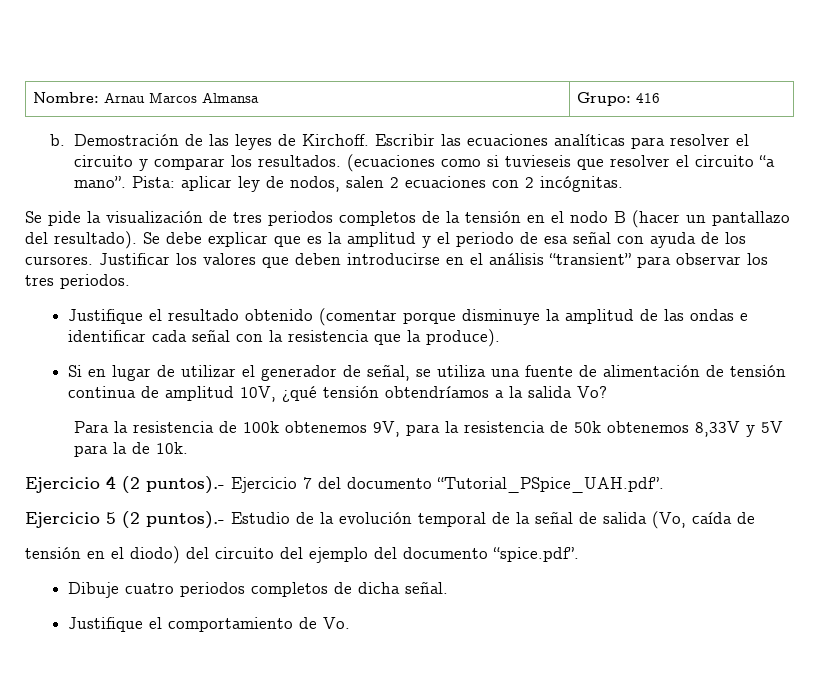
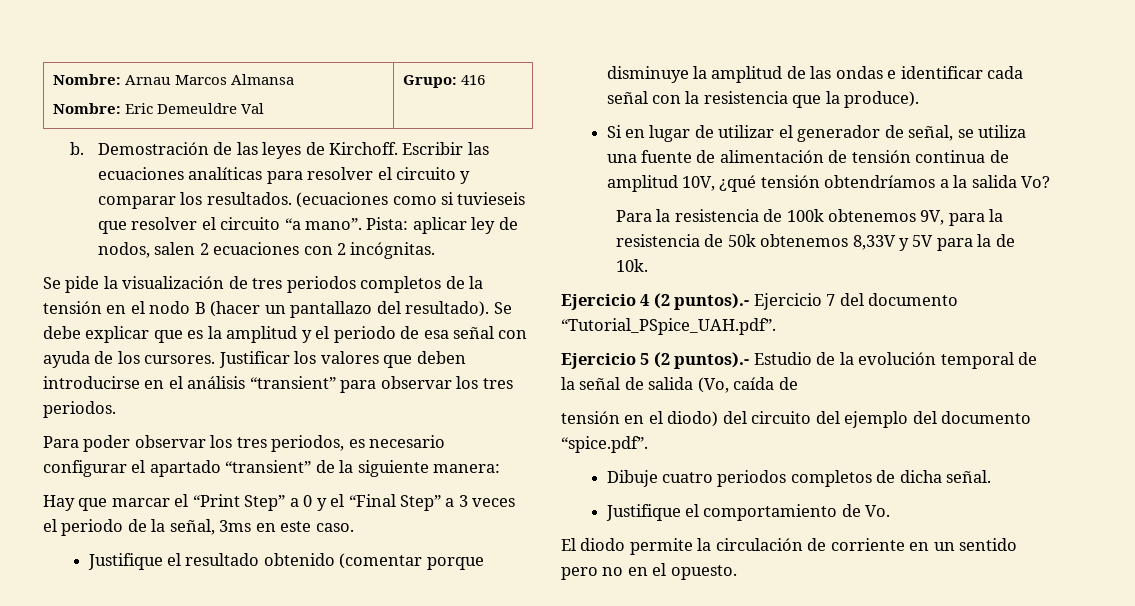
- Nombre: Arnau Marcos Almansa | Grupo: 416
+ Nombre: Arnau Marcos Almansa
+ Nombre: Eric Demeuldre Val | Grupo: 416
+ Para poder observar los tres periodos, es necesario configurar el apartado “transient” de la siguiente manera:
+ Hay que marcar el “Print Step” a 0 y el “Final Step” a 3 veces el periodo de la señal, 3ms en este caso.
+ El diodo permite la circulación de corriente en un sentido pero no en el opuesto.

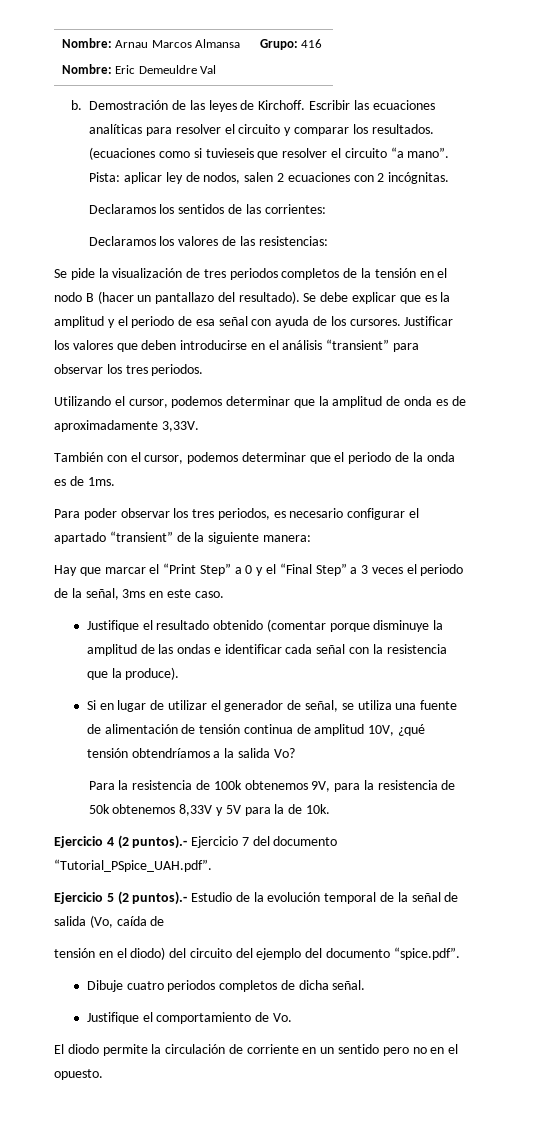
+ Declaramos los sentidos de las corrientes:
+ Declaramos los valores de las resistencias:
+ Utilizando el cursor, podemos determinar que la amplitud de onda es de aproximadamente 3,33V.
+ También con el cursor, podemos determinar que el periodo de la onda es de 1ms.

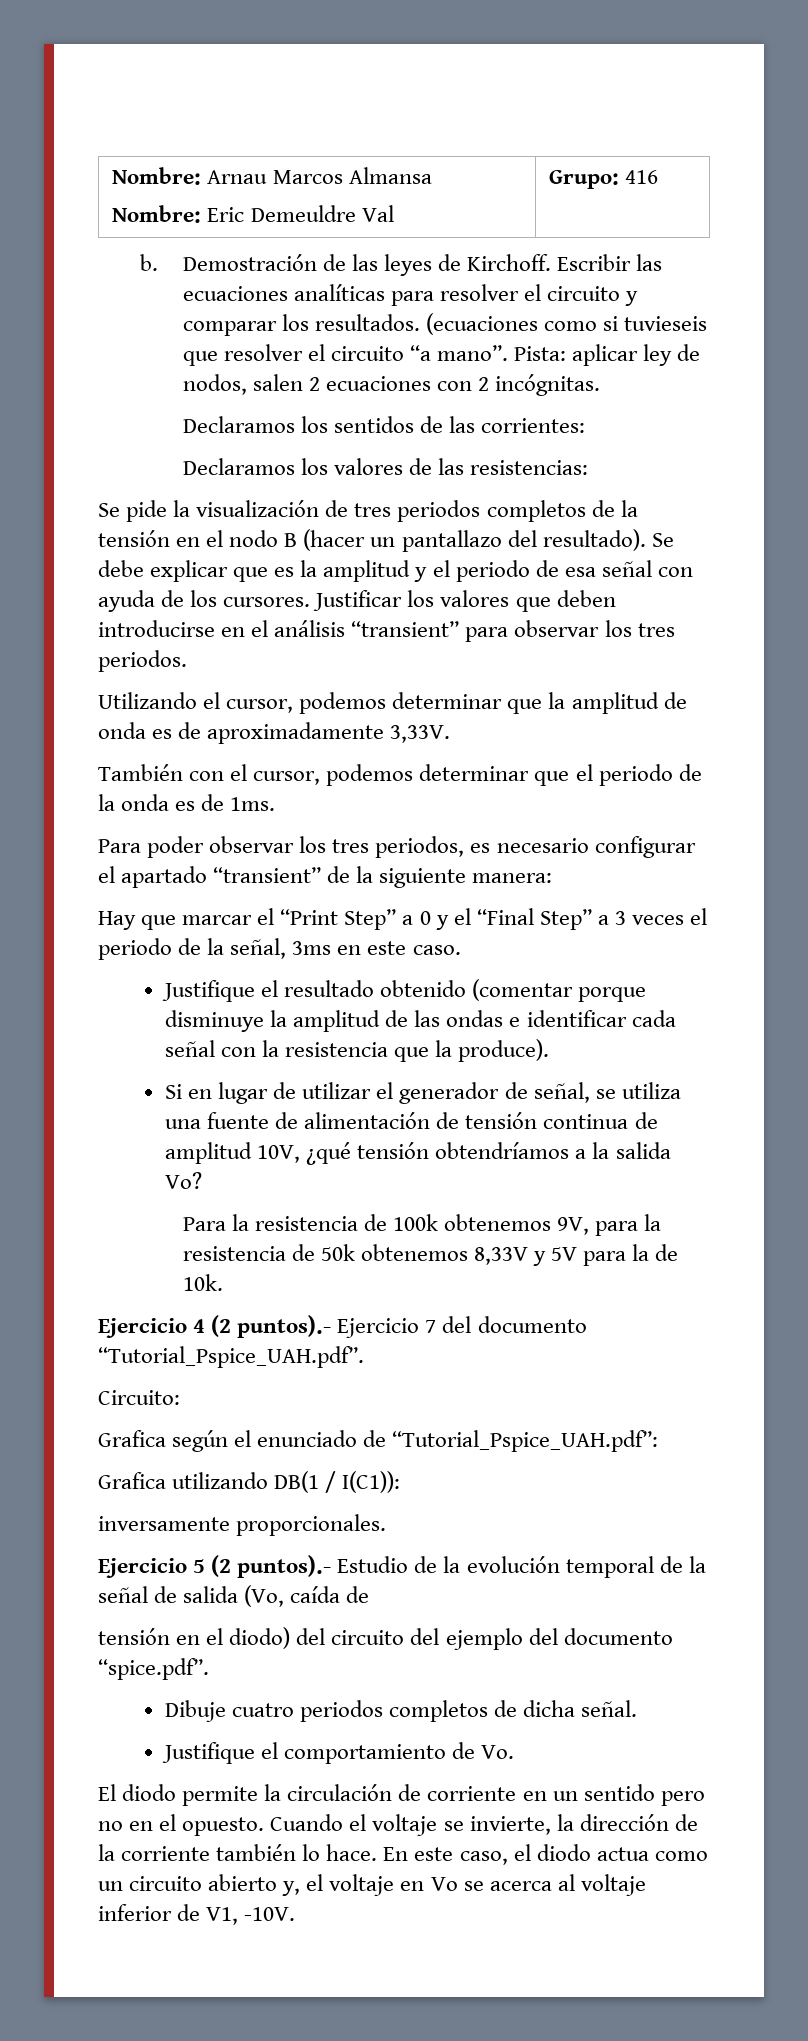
- Ejercicio 4 (2 puntos).- Ejercicio 7 del documento “Tutorial_PSpice_UAH.pdf”.
+ Ejercicio 4 (2 puntos).- Ejercicio 7 del documento “Tutorial_Pspice_UAH.pdf”.
+ Circuito:
+ Grafica según el enunciado de “Tutorial_Pspice_UAH.pdf”:
+ Grafica utilizando DB(1 / I(C1)):
+ inversamente proporcionales.
+ Cuando el voltaje se invierte, la dirección de la corriente también lo hace. En este caso, el diodo actua como un circuito abierto y, el voltaje en Vo se acerca al voltaje inferior de V1, -10V.

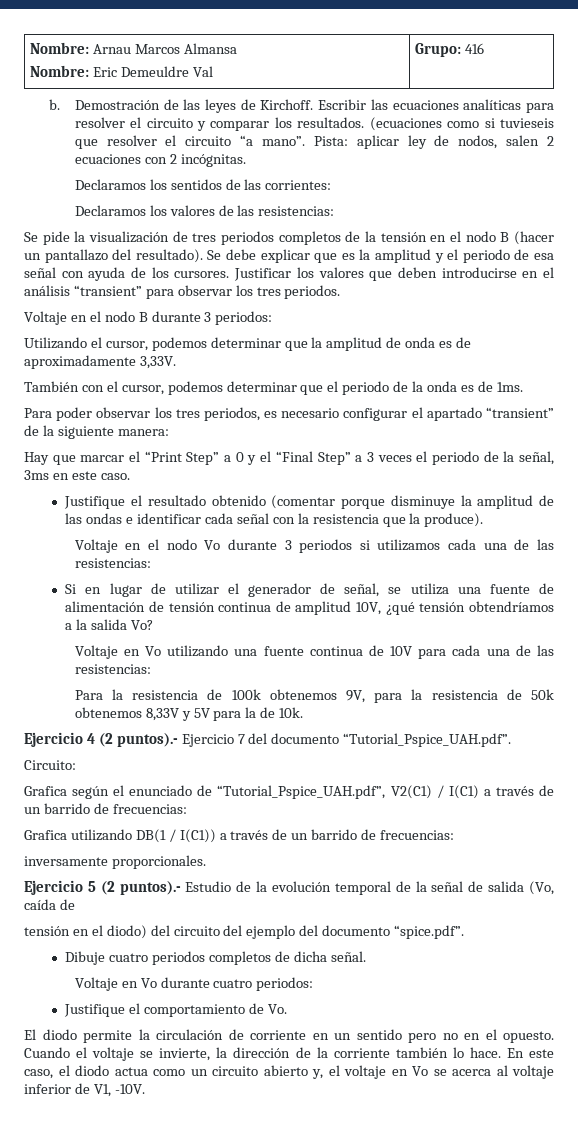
+ Voltaje en el nodo B durante 3 periodos:
+ Voltaje en el nodo Vo durante 3 periodos si utilizamos cada una de las resistencias:
+ Voltaje en Vo utilizando una fuente continua de 10V para cada una de las resistencias:
- Grafica según el enunciado de “Tutorial_Pspice_UAH.pdf”:
- Grafica utilizando DB(1 / I(C1)):
+ Grafica según el enunciado de “Tutorial_Pspice_UAH.pdf”, V2(C1) / I(C1) a través de un barrido de frecuencias:
+ Grafica utilizando DB(1 / I(C1)) a través de un barrido de frecuencias:
+ Voltaje en Vo durante cuatro periodos:

